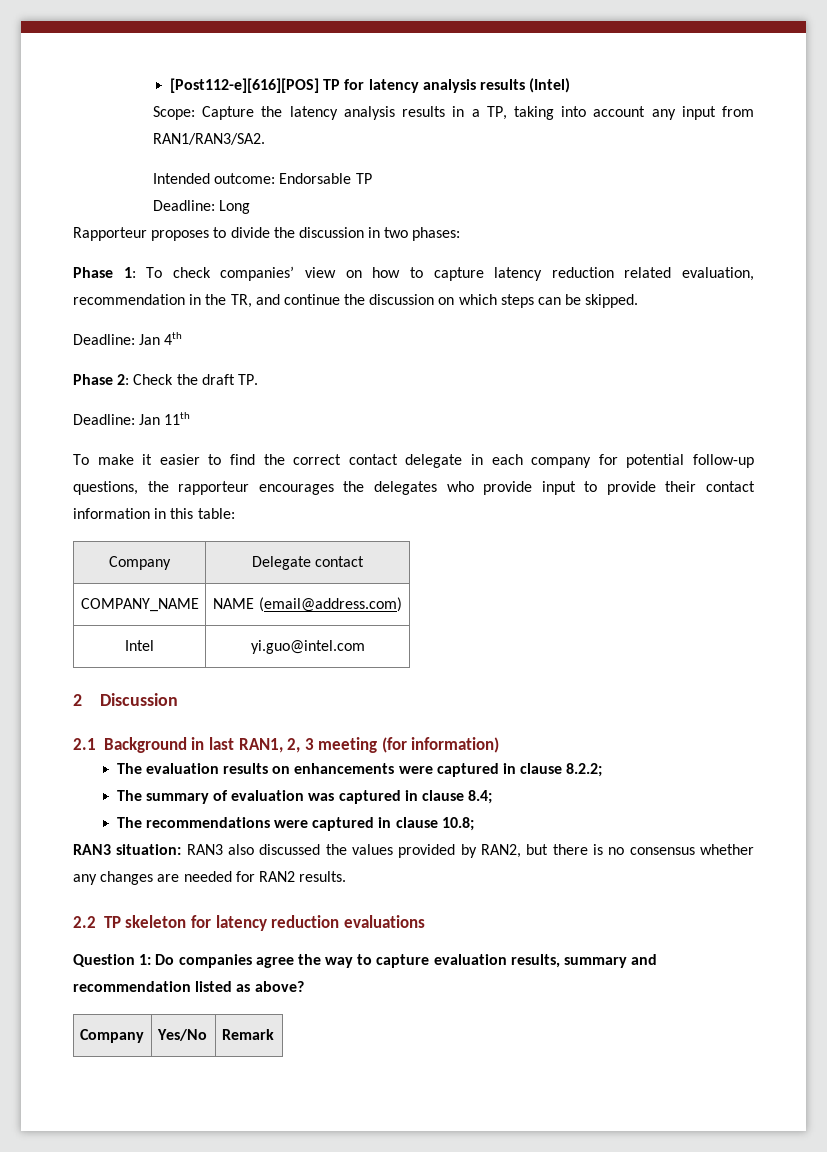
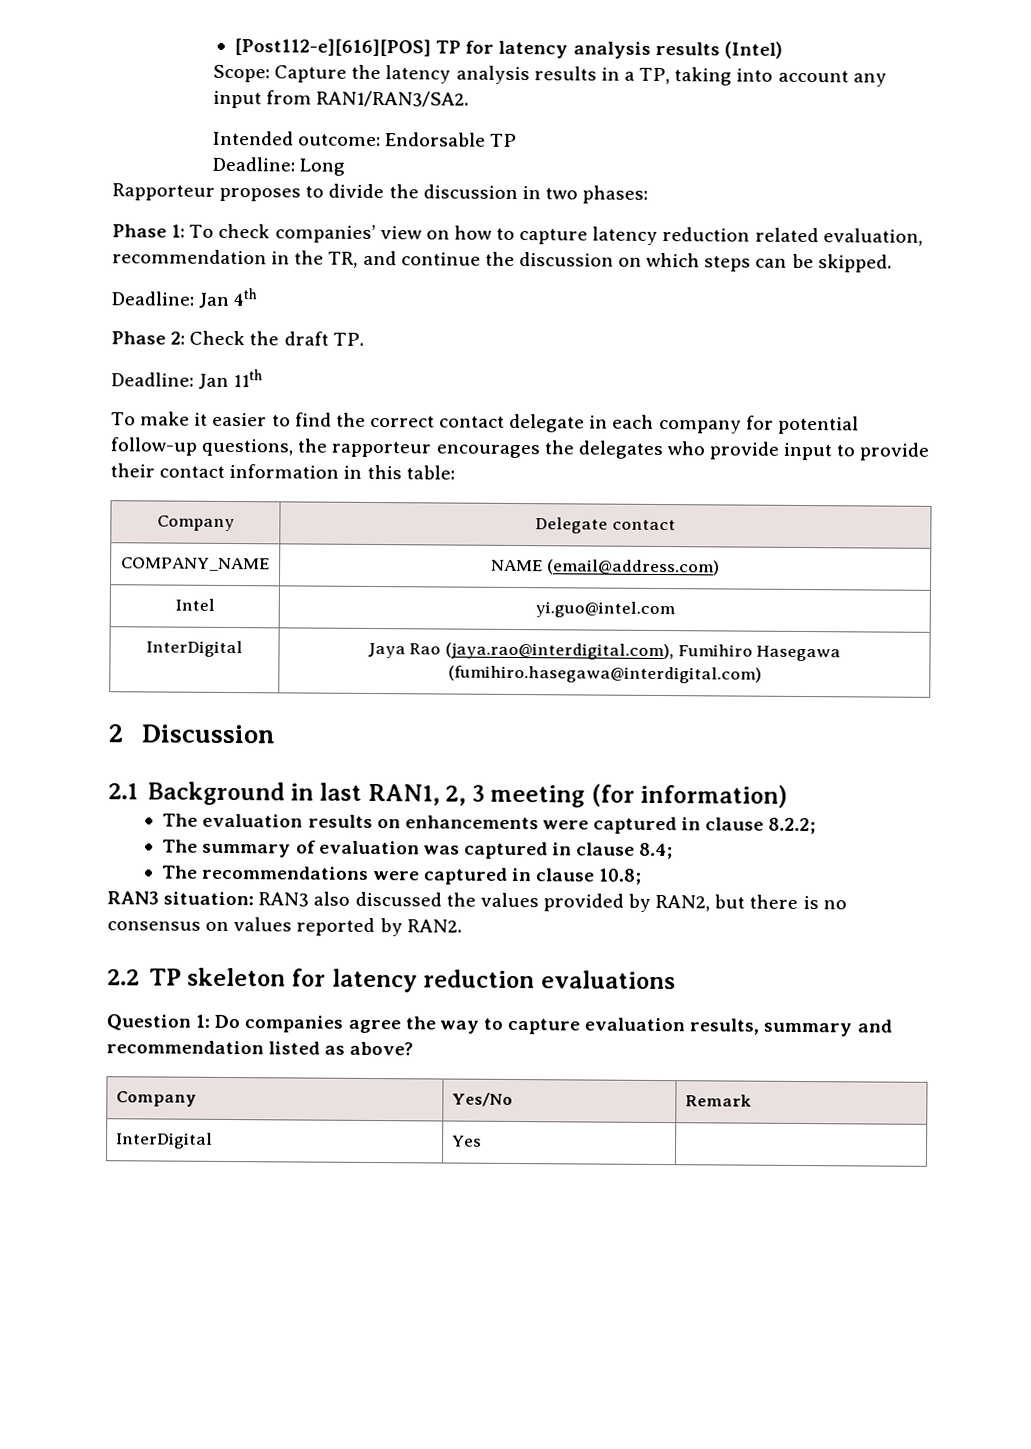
+ InterDigital | Jaya Rao (jaya.rao@interdigital.com), Fumihiro Hasegawa (fumihiro.hasegawa@interdigital.com)
- RAN3 situation: RAN3 also discussed the values provided by RAN2, but there is no consensus whether any changes are needed for RAN2 results.
+ RAN3 situation: RAN3 also discussed the values provided by RAN2, but there is no consensus on values reported by RAN2.
+ InterDigital | Yes |

